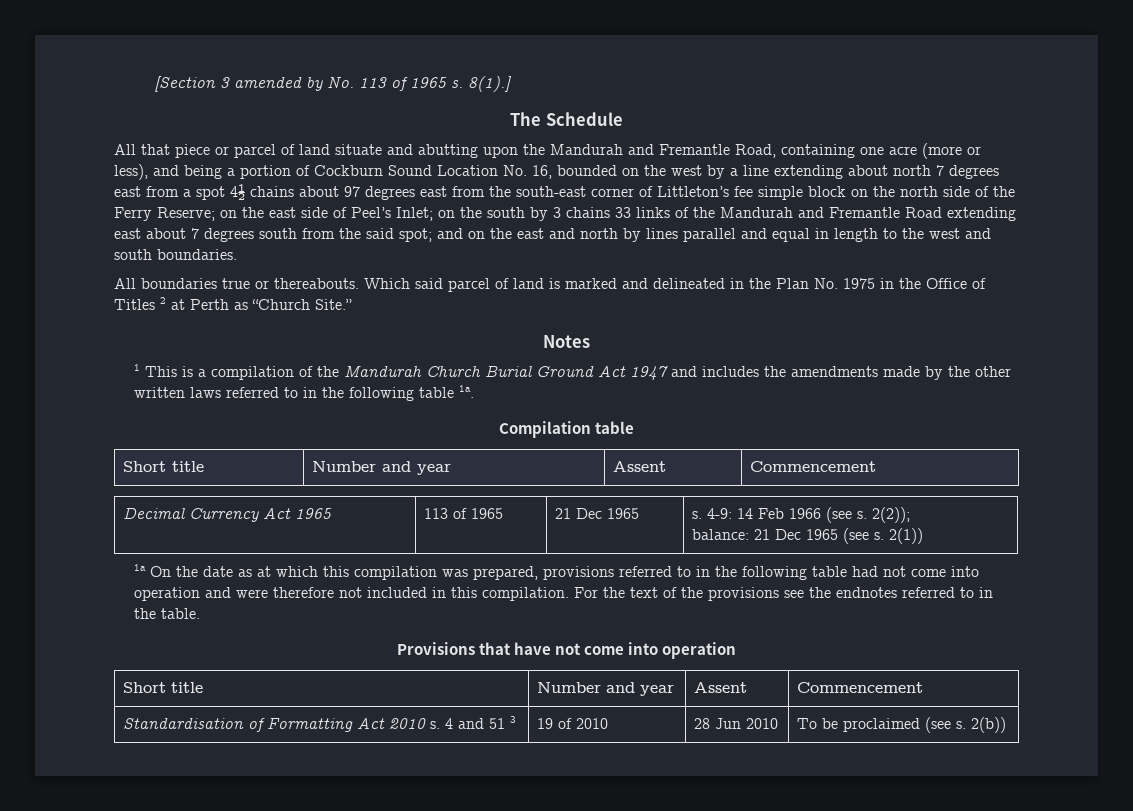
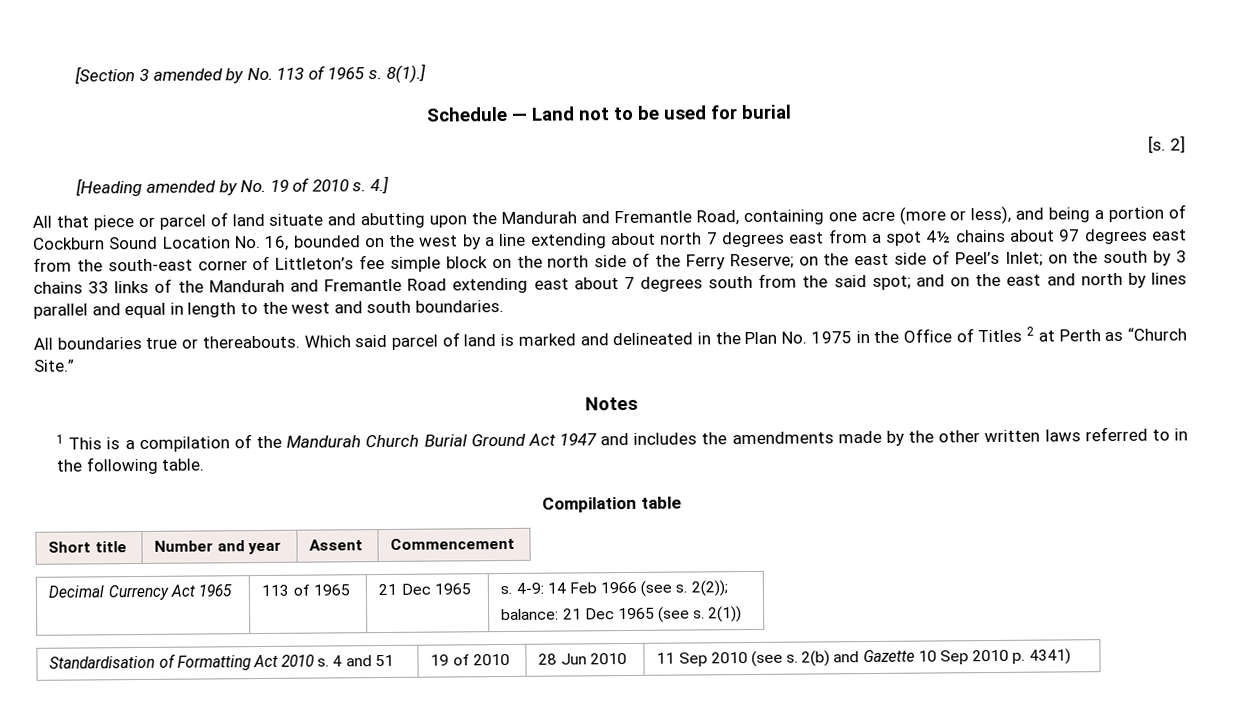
- The Schedule
+ Schedule — Land not to be used for burial
+ [s. 2]
+ [Heading amended by No. 19 of 2010 s. 4.]
- 1 This is a compilation of the Mandurah Church Burial Ground Act 1947 and includes the amendments made by the other written laws referred to in the following table 1a.
+ 1 This is a compilation of the Mandurah Church Burial Ground Act 1947 and includes the amendments made by the other written laws referred to in the following table.
- 1a On the date as at which this compilation was prepared, provisions referred to in the following table had not come into operation and were therefore not included in this compilation. For the text of the provisions see the endnotes referred to in the table.
- Provisions that have not come into operation
- Short title | Number and year | Assent | Commencement
- Standardisation of Formatting Act 2010 s. 4 and 51 3 | 19 of 2010 | 28 Jun 2010 | To be proclaimed (see s. 2(b))
+ Standardisation of Formatting Act 2010 s. 4 and 51 | 19 of 2010 | 28 Jun 2010 | 11 Sep 2010 (see s. 2(b) and Gazette 10 Sep 2010 p. 4341)

